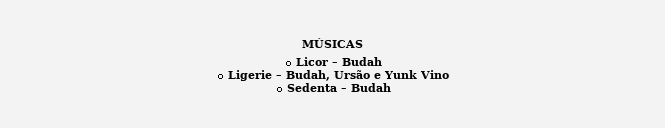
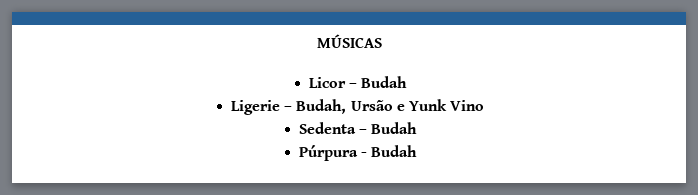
+ Púrpura - Budah

